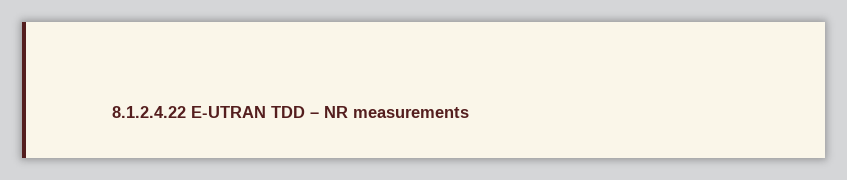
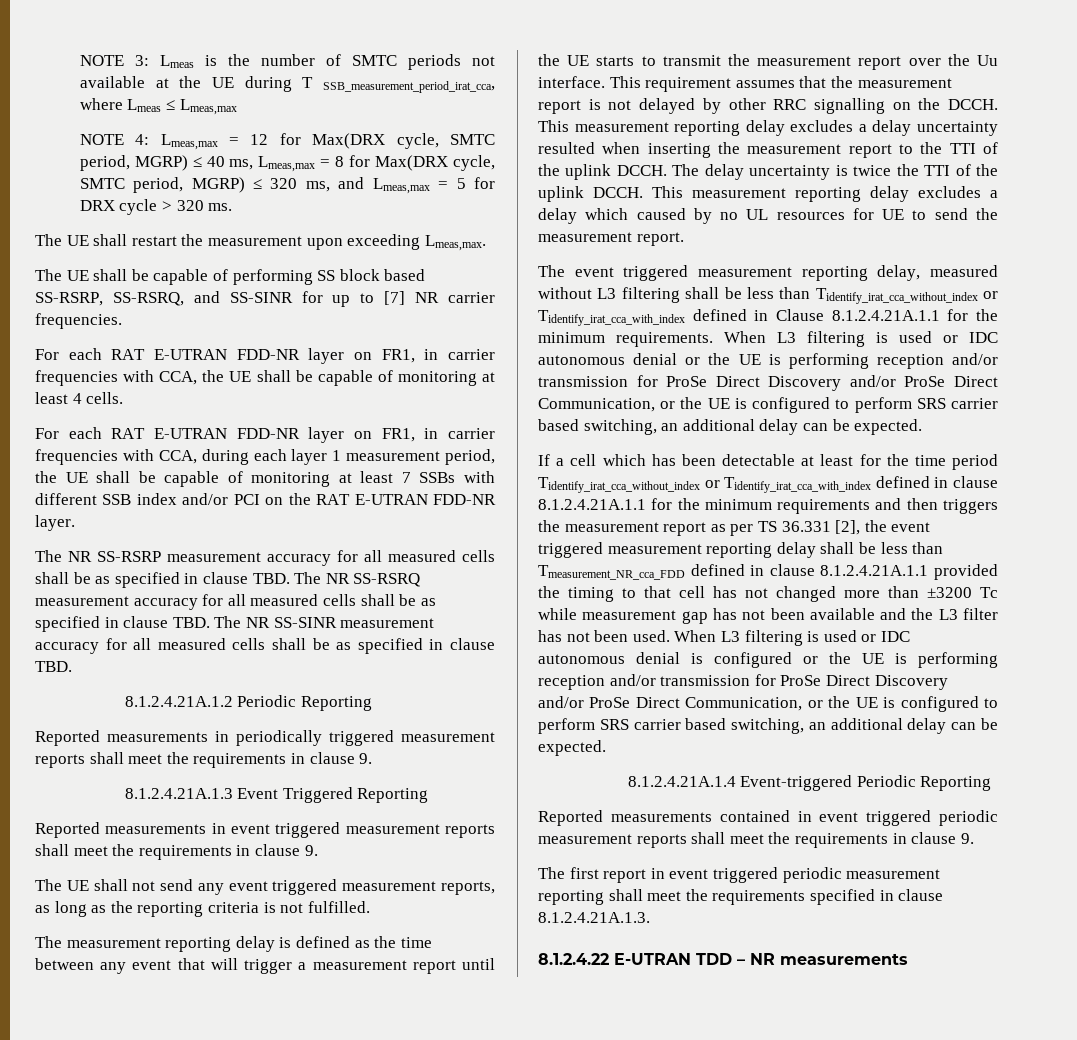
+ NOTE 3: Lmeas is the number of SMTC periods not available at the UE during T SSB_measurement_period_irat_cca, where Lmeas ≤ Lmeas,max
+ NOTE 4: Lmeas,max = 12 for Max(DRX cycle, SMTC period, MGRP) ≤ 40 ms, Lmeas,max = 8 for Max(DRX cycle, SMTC period, MGRP) ≤ 320 ms, and Lmeas,max = 5 for DRX cycle > 320 ms.
+ The UE shall restart the measurement upon exceeding Lmeas,max.
+ The UE shall be capable of performing SS block based SS-RSRP, SS-RSRQ, and SS-SINR for up to [7] NR carrier frequencies.
+ For each RAT E-UTRAN FDD-NR layer on FR1, in carrier frequencies with CCA, the UE shall be capable of monitoring at least 4 cells.
+ For each RAT E-UTRAN FDD-NR layer on FR1, in carrier frequencies with CCA, during each layer 1 measurement period, the UE shall be capable of monitoring at least 7 SSBs with different SSB index and/or PCI on the RAT E-UTRAN FDD-NR layer.
+ The NR SS-RSRP measurement accuracy for all measured cells shall be as specified in clause TBD. The NR SS-RSRQ measurement accuracy for all measured cells shall be as specified in clause TBD. The NR SS-SINR measurement accuracy for all measured cells shall be as specified in clause TBD.
+ 8.1.2.4.21A.1.2 Periodic Reporting
+ Reported measurements in periodically triggered measurement reports shall meet the requirements in clause 9.
+ 8.1.2.4.21A.1.3 Event Triggered Reporting
+ Reported measurements in event triggered measurement reports shall meet the requirements in clause 9.
+ The UE shall not send any event triggered measurement reports, as long as the reporting criteria is not fulfilled.
+ The measurement reporting delay is defined as the time between any event that will trigger a measurement report until the UE starts to transmit the measurement report over the Uu interface. This requirement assumes that the measurement report is not delayed by other RRC signalling on the DCCH. This measurement reporting delay excludes a delay uncertainty resulted when inserting the measurement report to the TTI of the uplink DCCH. The delay uncertainty is twice the TTI of the uplink DCCH. This measurement reporting delay excludes a delay which caused by no UL resources for UE to send the measurement report.
+ The event triggered measurement reporting delay, measured without L3 filtering shall be less than Tidentify_irat_cca_without_index or Tidentify_irat_cca_with_index defined in Clause 8.1.2.4.21A.1.1 for the minimum requirements. When L3 filtering is used or IDC autonomous denial or the UE is performing reception and/or transmission for ProSe Direct Discovery and/or ProSe Direct Communication, or the UE is configured to perform SRS carrier based switching, an additional delay can be expected.
+ If a cell which has been detectable at least for the time period Tidentify_irat_cca_without_index or Tidentify_irat_cca_with_index defined in clause 8.1.2.4.21A.1.1 for the minimum requirements and then triggers the measurement report as per TS 36.331 [2], the event triggered measurement reporting delay shall be less than Tmeasurement_NR_cca_FDD defined in clause 8.1.2.4.21A.1.1 provided the timing to that cell has not changed more than ±3200 Tc while measurement gap has not been available and the L3 filter has not been used. When L3 filtering is used or IDC autonomous denial is configured or the UE is performing reception and/or transmission for ProSe Direct Discovery and/or ProSe Direct Communication, or the UE is configured to perform SRS carrier based switching, an additional delay can be expected.
+ 8.1.2.4.21A.1.4 Event-triggered Periodic Reporting
+ Reported measurements contained in event triggered periodic measurement reports shall meet the requirements in clause 9.
+ The first report in event triggered periodic measurement reporting shall meet the requirements specified in clause 8.1.2.4.21A.1.3.

